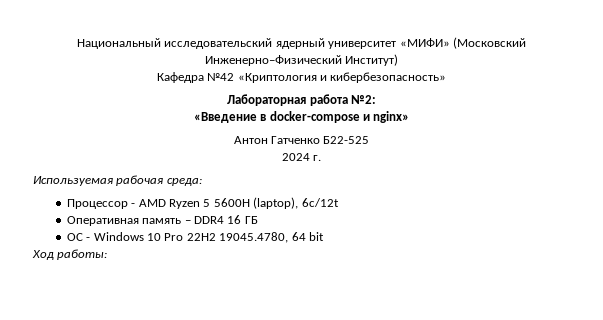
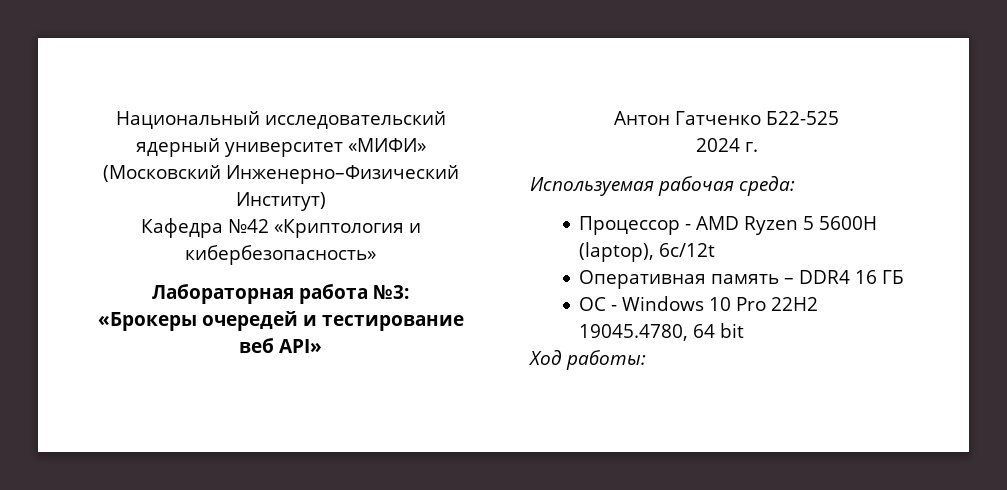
- Лабораторная работа №2:
- «Введение в docker-compose и nginx»
+ Лабораторная работа №3:
+ «Брокеры очередей и тестирование веб API»

